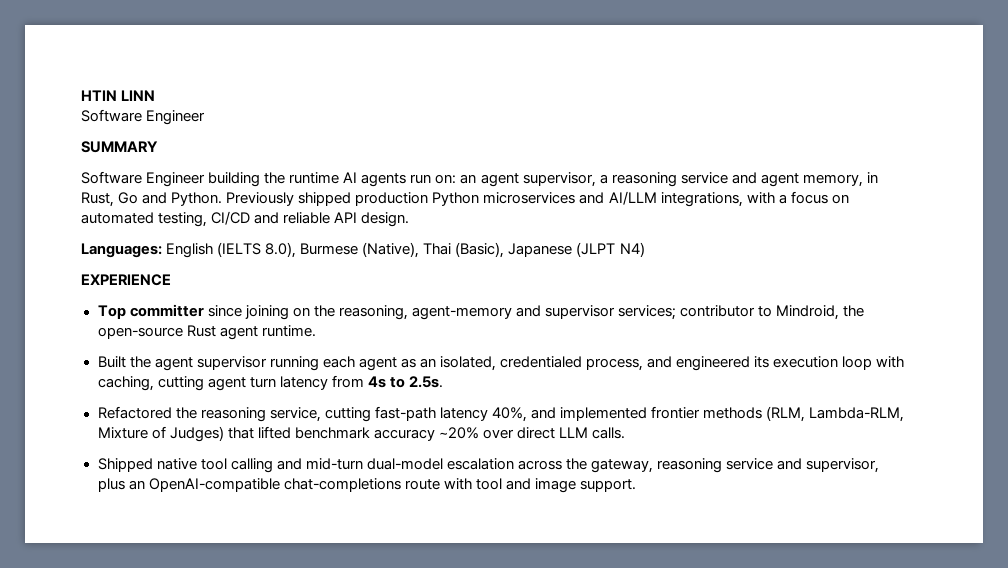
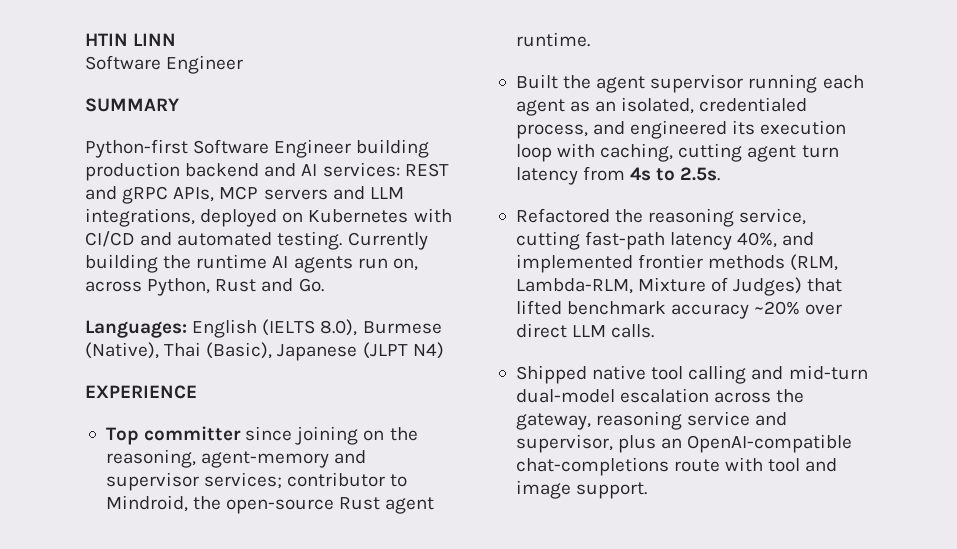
- Software Engineer building the runtime AI agents run on: an agent supervisor, a reasoning service and agent memory, in Rust, Go and Python. Previously shipped production Python microservices and AI/LLM integrations, with a focus on automated testing, CI/CD and reliable API design.
+ Python-first Software Engineer building production backend and AI services: REST and gRPC APIs, MCP servers and LLM integrations, deployed on Kubernetes with CI/CD and automated testing. Currently building the runtime AI agents run on, across Python, Rust and Go.

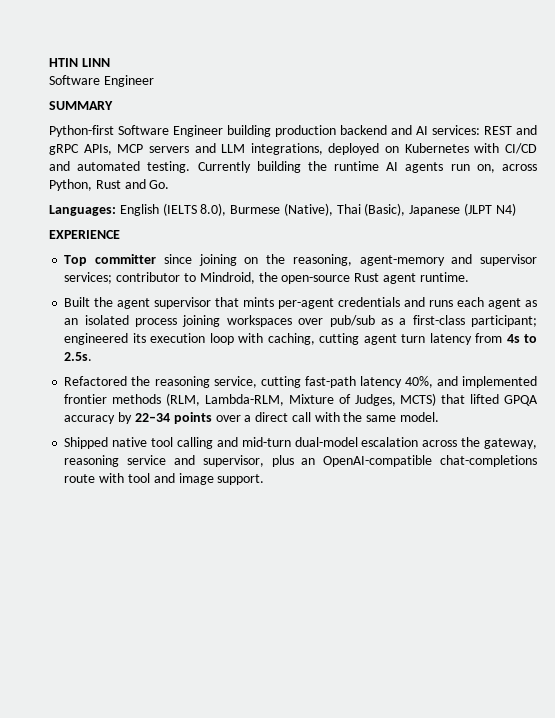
- Built the agent supervisor running each agent as an isolated, credentialed process, and engineered its execution loop with caching, cutting agent turn latency from 4s to 2.5s.
+ Built the agent supervisor that mints per-agent credentials and runs each agent as an isolated process joining workspaces over pub/sub as a first-class participant; engineered its execution loop with caching, cutting agent turn latency from 4s to 2.5s.
- Refactored the reasoning service, cutting fast-path latency 40%, and implemented frontier methods (RLM, Lambda-RLM, Mixture of Judges) that lifted benchmark accuracy ~20% over direct LLM calls.
+ Refactored the reasoning service, cutting fast-path latency 40%, and implemented frontier methods (RLM, Lambda-RLM, Mixture of Judges, MCTS) that lifted GPQA accuracy by 22–34 points over a direct call with the same model.

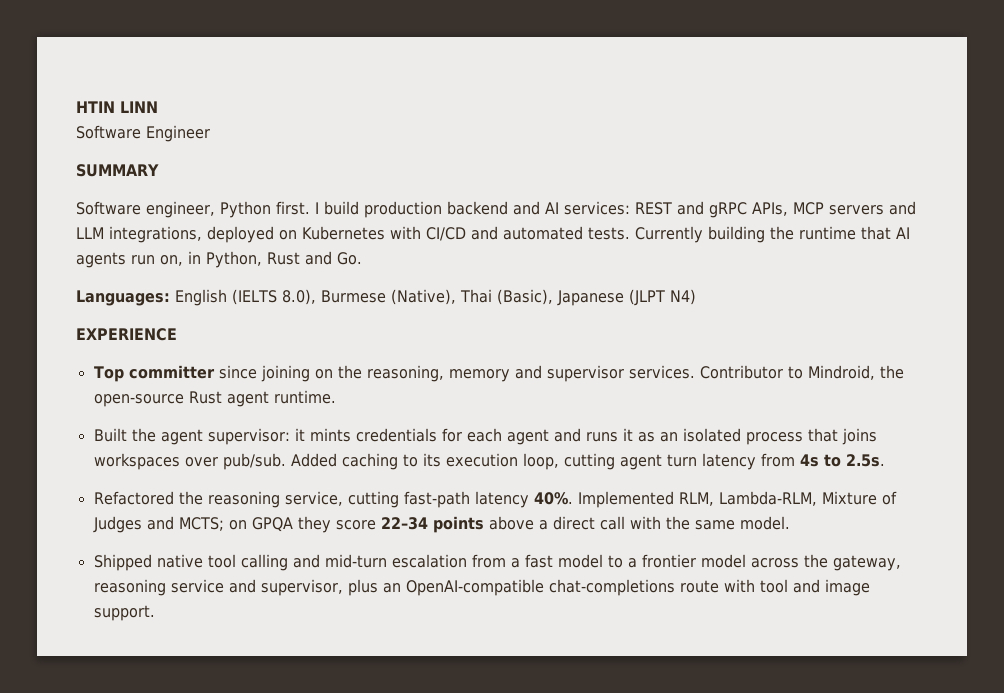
- Python-first Software Engineer building production backend and AI services: REST and gRPC APIs, MCP servers and LLM integrations, deployed on Kubernetes with CI/CD and automated testing.
+ Software engineer, Python first. I build production backend and AI services: REST and gRPC APIs, MCP servers and LLM integrations, deployed on Kubernetes with CI/CD and automated tests.
- Currently building the runtime AI agents run on, across Python, Rust and Go.
+ Currently building the runtime that AI agents run on, in Python, Rust and Go.
- Top committer since joining on the reasoning, agent-memory and supervisor services; contributor to Mindroid, the open-source Rust agent runtime.
+ Top committer since joining on the reasoning, memory and supervisor services. Contributor to Mindroid, the open-source Rust agent runtime.
- Built the agent supervisor that mints per-agent credentials and runs each agent as an isolated process joining workspaces over pub/sub as a first-class participant; engineered its execution loop with caching, cutting agent turn latency from 4s to 2.5s.
+ Built the agent supervisor: it mints credentials for each agent and runs it as an isolated process that joins workspaces over pub/sub. Added caching to its execution loop, cutting agent turn latency from 4s to 2.5s.
- Refactored the reasoning service, cutting fast-path latency 40%, and implemented frontier methods (RLM, Lambda-RLM, Mixture of Judges, MCTS) that lifted GPQA accuracy by 22–34 points over a direct call with the same model.
+ Refactored the reasoning service, cutting fast-path latency 40%. Implemented RLM, Lambda-RLM, Mixture of Judges and MCTS; on GPQA they score 22–34 points above a direct call with the same model.
- Shipped native tool calling and mid-turn dual-model escalation across the gateway, reasoning service and supervisor, plus an OpenAI-compatible chat-completions route with tool and image support.
+ Shipped native tool calling and mid-turn escalation from a fast model to a frontier model across the gateway, reasoning service and supervisor, plus an OpenAI-compatible chat-completions route with tool and image support.

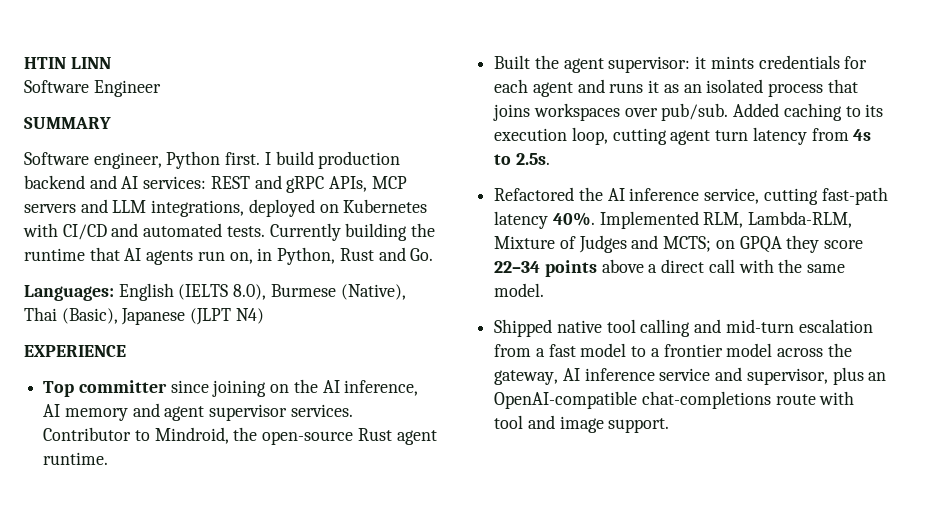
- Top committer since joining on the reasoning, memory and supervisor services.
+ Top committer since joining on the AI inference, AI memory and agent supervisor services.
- Refactored the reasoning service, cutting fast-path latency 40%.
+ Refactored the AI inference service, cutting fast-path latency 40%.
- Shipped native tool calling and mid-turn escalation from a fast model to a frontier model across the gateway, reasoning service and supervisor, plus an OpenAI-compatible chat-completions route with tool and image support.
+ Shipped native tool calling and mid-turn escalation from a fast model to a frontier model across the gateway, AI inference service and supervisor, plus an OpenAI-compatible chat-completions route with tool and image support.

